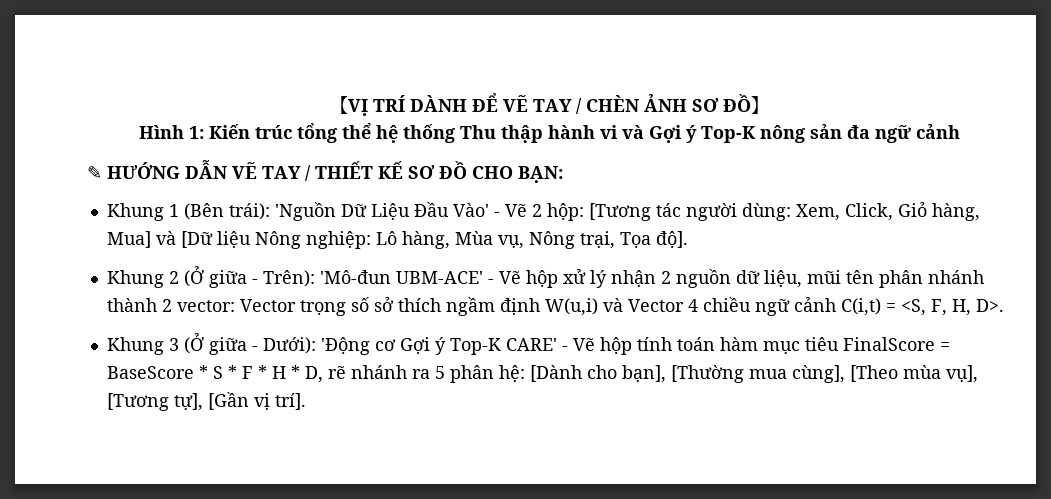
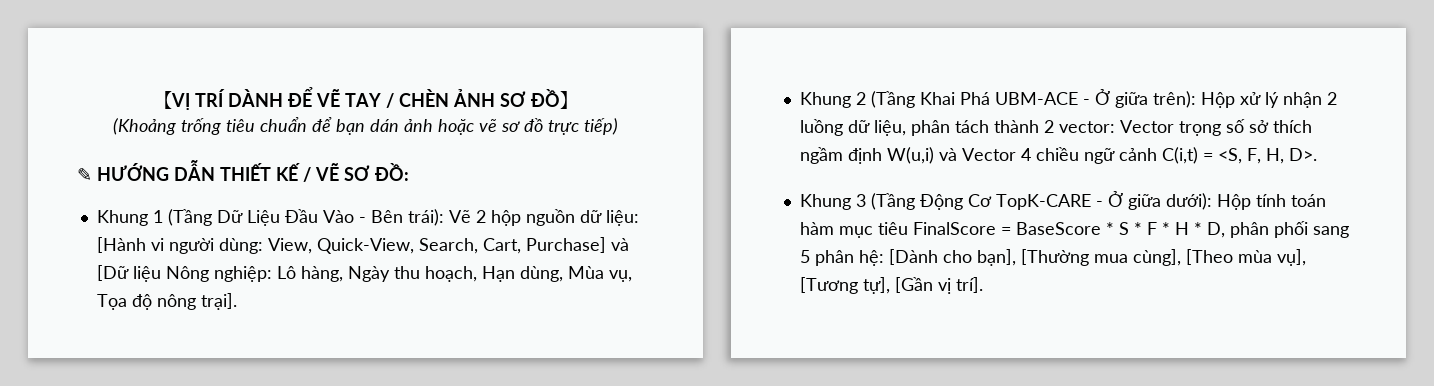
- Hình 1: Kiến trúc tổng thể hệ thống Thu thập hành vi và Gợi ý Top-K nông sản đa ngữ cảnh
- ✎ HƯỚNG DẪN VẼ TAY / THIẾT KẾ SƠ ĐỒ CHO BẠN:
- Khung 1 (Bên trái): 'Nguồn Dữ Liệu Đầu Vào' - Vẽ 2 hộp: [Tương tác người dùng: Xem, Click, Giỏ hàng, Mua] và [Dữ liệu Nông nghiệp: Lô hàng, Mùa vụ, Nông trại, Tọa độ].
- Khung 2 (Ở giữa - Trên): 'Mô-đun UBM-ACE' - Vẽ hộp xử lý nhận 2 nguồn dữ liệu, mũi tên phân nhánh thành 2 vector: Vector trọng số sở thích ngầm định W(u,i) và Vector 4 chiều ngữ cảnh C(i,t) = <S, F, H, D>.
+ (Khoảng trống tiêu chuẩn để bạn dán ảnh hoặc vẽ sơ đồ trực tiếp)
+ ✎ HƯỚNG DẪN THIẾT KẾ / VẼ SƠ ĐỒ:
+ Khung 1 (Tầng Dữ Liệu Đầu Vào - Bên trái): Vẽ 2 hộp nguồn dữ liệu: [Hành vi người dùng: View, Quick-View, Search, Cart, Purchase] và [Dữ liệu Nông nghiệp: Lô hàng, Ngày thu hoạch, Hạn dùng, Mùa vụ, Tọa độ nông trại].
+ Khung 2 (Tầng Khai Phá UBM-ACE - Ở giữa trên): Hộp xử lý nhận 2 luồng dữ liệu, phân tách thành 2 vector: Vector trọng số sở thích ngầm định W(u,i) và Vector 4 chiều ngữ cảnh C(i,t) = <S, F, H, D>.
- Khung 3 (Ở giữa - Dưới): 'Động cơ Gợi ý Top-K CARE' - Vẽ hộp tính toán hàm mục tiêu FinalScore = BaseScore * S * F * H * D, rẽ nhánh ra 5 phân hệ: [Dành cho bạn], [Thường mua cùng], [Theo mùa vụ], [Tương tự], [Gần vị trí].
+ Khung 3 (Tầng Động Cơ TopK-CARE - Ở giữa dưới): Hộp tính toán hàm mục tiêu FinalScore = BaseScore * S * F * H * D, phân phối sang 5 phân hệ: [Dành cho bạn], [Thường mua cùng], [Theo mùa vụ], [Tương tự], [Gần vị trí].

